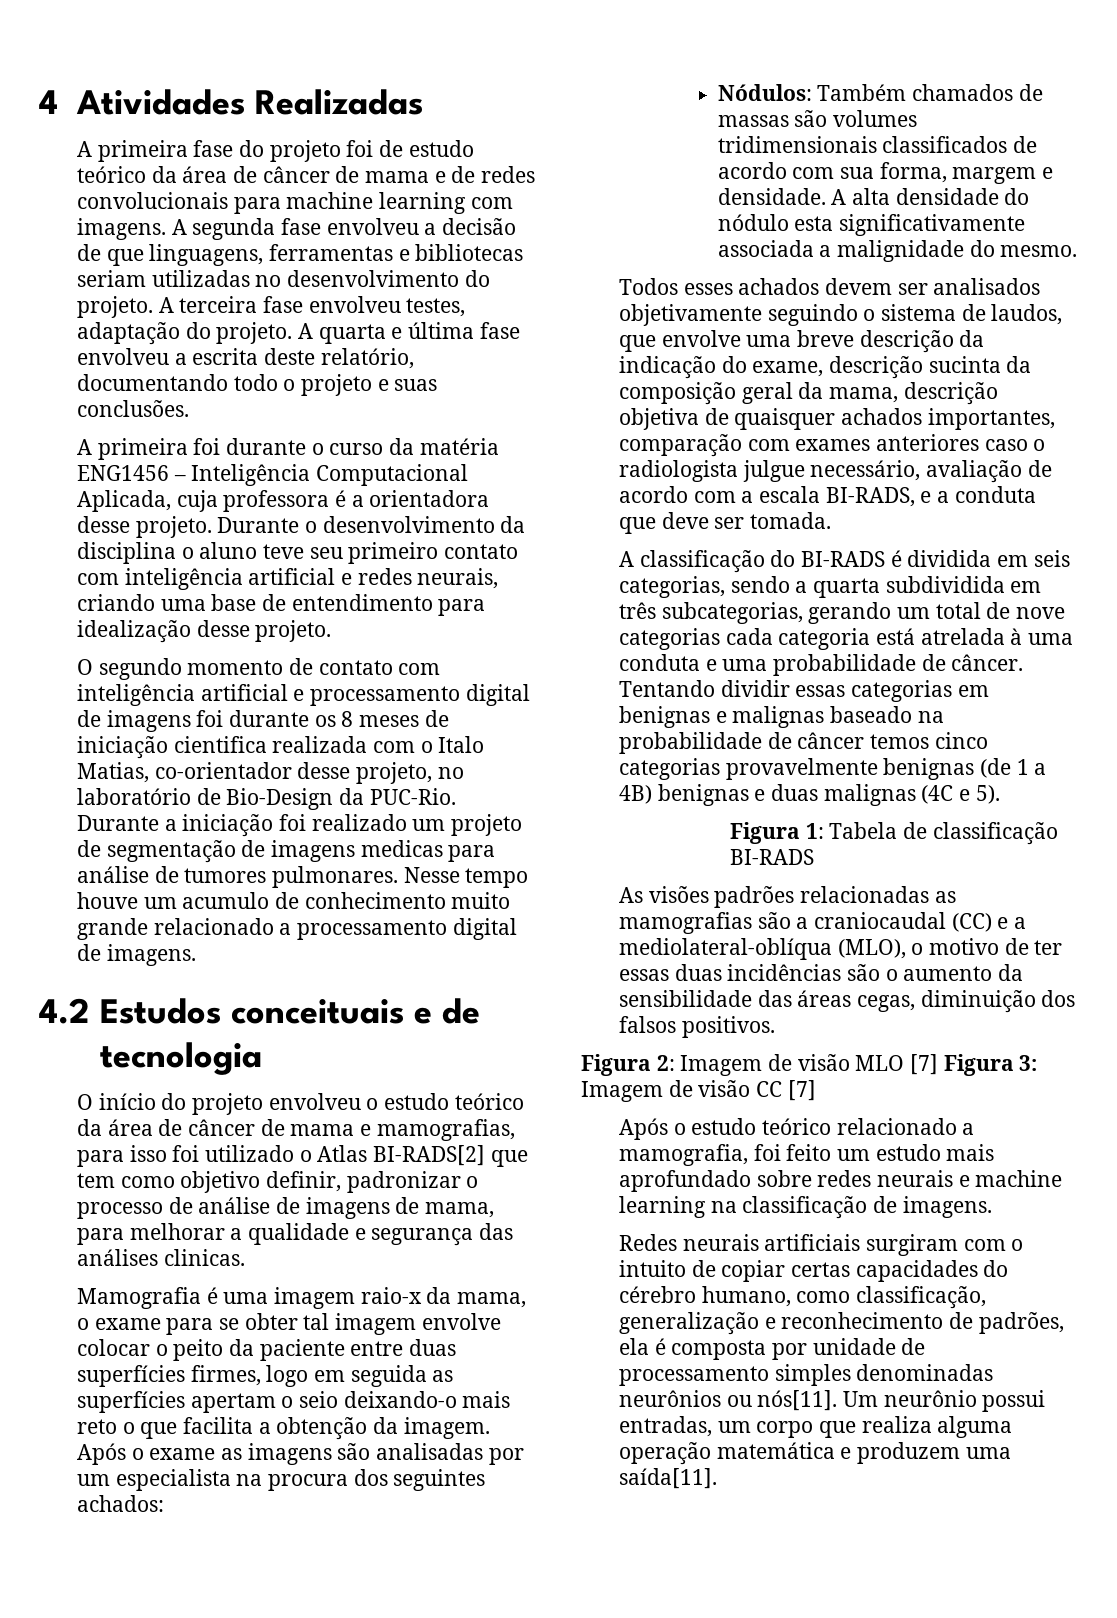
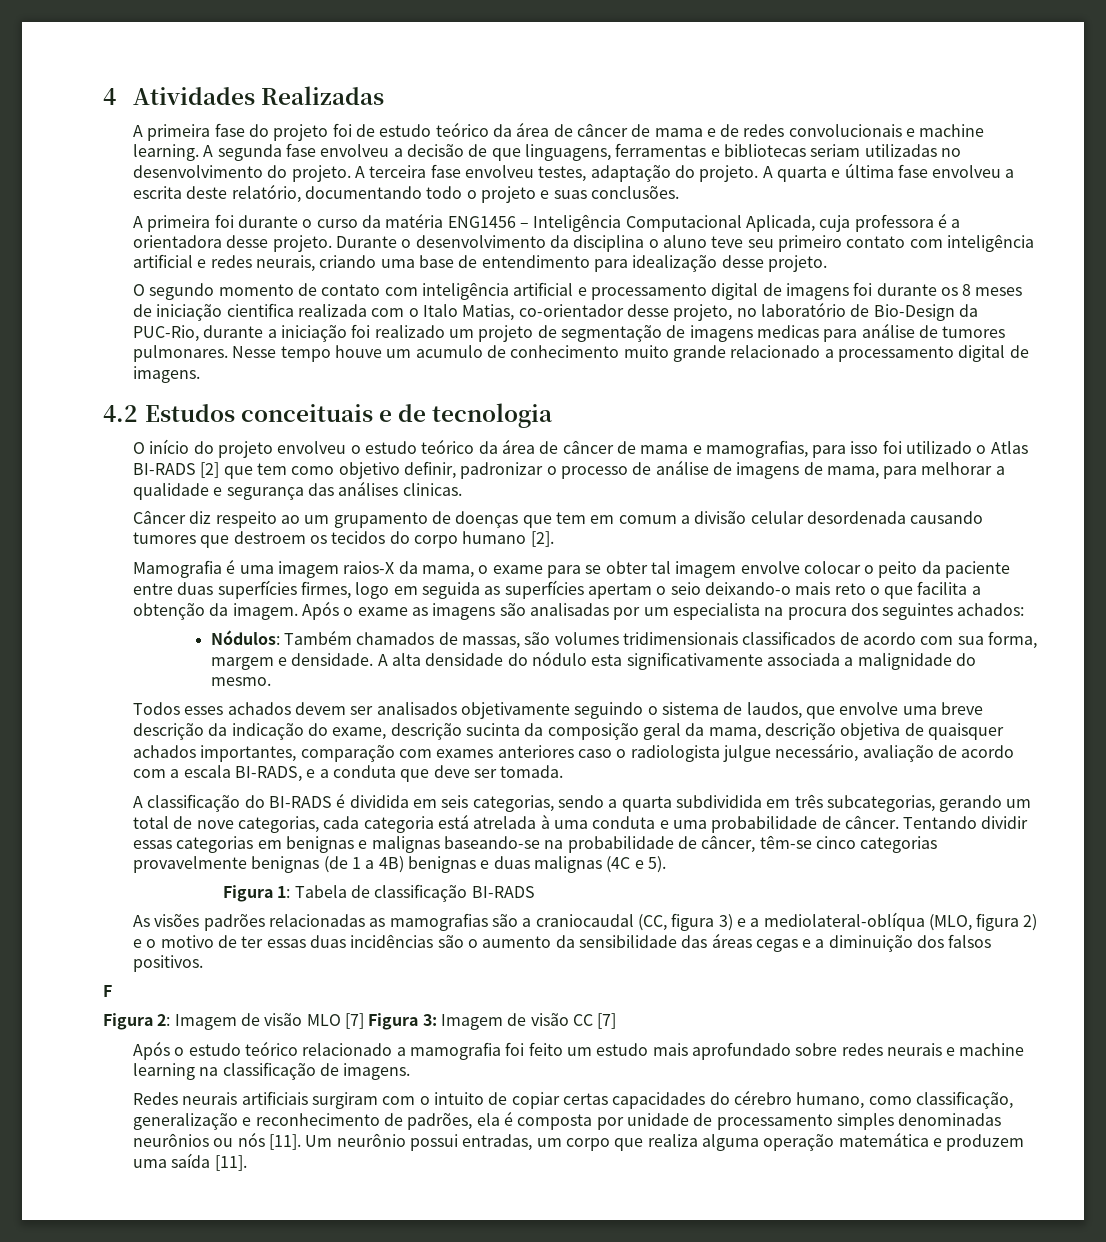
- A primeira fase do projeto foi de estudo teórico da área de câncer de mama e de redes convolucionais para machine learning com imagens.
+ A primeira fase do projeto foi de estudo teórico da área de câncer de mama e de redes convolucionais e machine learning.
- O segundo momento de contato com inteligência artificial e processamento digital de imagens foi durante os 8 meses de iniciação cientifica realizada com o Italo Matias, co-orientador desse projeto, no laboratório de Bio-Design da PUC-Rio. Durante a iniciação foi realizado um projeto de segmentação de imagens medicas para análise de tumores pulmonares.
+ O segundo momento de contato com inteligência artificial e processamento digital de imagens foi durante os 8 meses de iniciação cientifica realizada com o Italo Matias, co-orientador desse projeto, no laboratório de Bio-Design da PUC-Rio, durante a iniciação foi realizado um projeto de segmentação de imagens medicas para análise de tumores pulmonares.
- O início do projeto envolveu o estudo teórico da área de câncer de mama e mamografias, para isso foi utilizado o Atlas BI-RADS[2] que tem como objetivo definir, padronizar o processo de análise de imagens de mama, para melhorar a qualidade e segurança das análises clinicas.
+ O início do projeto envolveu o estudo teórico da área de câncer de mama e mamografias, para isso foi utilizado o Atlas BI-RADS [2] que tem como objetivo definir, padronizar o processo de análise de imagens de mama, para melhorar a qualidade e segurança das análises clinicas.
+ Câncer diz respeito ao um grupamento de doenças que tem em comum a divisão celular desordenada causando tumores que destroem os tecidos do corpo humano [2].
- Mamografia é uma imagem raio-x da mama, o exame para se obter tal imagem envolve colocar o peito da paciente entre duas superfícies firmes, logo em seguida as superfícies apertam o seio deixando-o mais reto o que facilita a obtenção da imagem.
+ Mamografia é uma imagem raios-X da mama, o exame para se obter tal imagem envolve colocar o peito da paciente entre duas superfícies firmes, logo em seguida as superfícies apertam o seio deixando-o mais reto o que facilita a obtenção da imagem.
- Nódulos: Também chamados de massas são volumes tridimensionais classificados de acordo com sua forma, margem e densidade.
+ Nódulos: Também chamados de massas, são volumes tridimensionais classificados de acordo com sua forma, margem e densidade.
- A classificação do BI-RADS é dividida em seis categorias, sendo a quarta subdividida em três subcategorias, gerando um total de nove categorias cada categoria está atrelada à uma conduta e uma probabilidade de câncer.
+ A classificação do BI-RADS é dividida em seis categorias, sendo a quarta subdividida em três subcategorias, gerando um total de nove categorias, cada categoria está atrelada à uma conduta e uma probabilidade de câncer.
- Tentando dividir essas categorias em benignas e malignas baseado na probabilidade de câncer temos cinco categorias provavelmente benignas (de 1 a 4B) benignas e duas malignas (4C e 5).
+ Tentando dividir essas categorias em benignas e malignas baseando-se na probabilidade de câncer, têm-se cinco categorias provavelmente benignas (de 1 a 4B) benignas e duas malignas (4C e 5).
- As visões padrões relacionadas as mamografias são a craniocaudal (CC) e a mediolateral-oblíqua (MLO), o motivo de ter essas duas incidências são o aumento da sensibilidade das áreas cegas, diminuição dos falsos positivos.
+ As visões padrões relacionadas as mamografias são a craniocaudal (CC, figura 3) e a mediolateral-oblíqua (MLO, figura 2) e o motivo de ter essas duas incidências são o aumento da sensibilidade das áreas cegas e a diminuição dos falsos positivos.
+ F
- Após o estudo teórico relacionado a mamografia, foi feito um estudo mais aprofundado sobre redes neurais e machine learning na classificação de imagens.
+ Após o estudo teórico relacionado a mamografia foi feito um estudo mais aprofundado sobre redes neurais e machine learning na classificação de imagens.
- Redes neurais artificiais surgiram com o intuito de copiar certas capacidades do cérebro humano, como classificação, generalização e reconhecimento de padrões, ela é composta por unidade de processamento simples denominadas neurônios ou nós[11].
+ Redes neurais artificiais surgiram com o intuito de copiar certas capacidades do cérebro humano, como classificação, generalização e reconhecimento de padrões, ela é composta por unidade de processamento simples denominadas neurônios ou nós [11].
- Um neurônio possui entradas, um corpo que realiza alguma operação matemática e produzem uma saída[11].
+ Um neurônio possui entradas, um corpo que realiza alguma operação matemática e produzem uma saída [11].

